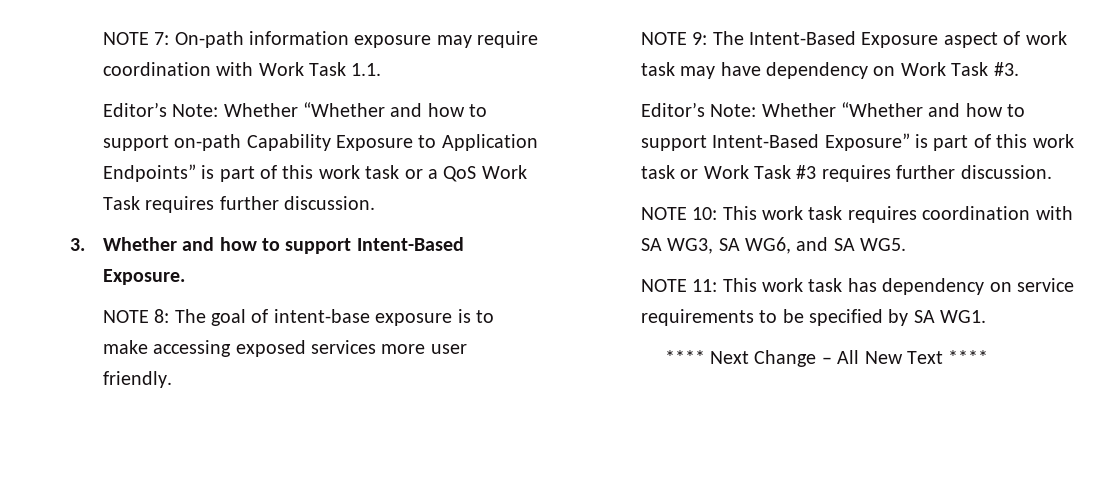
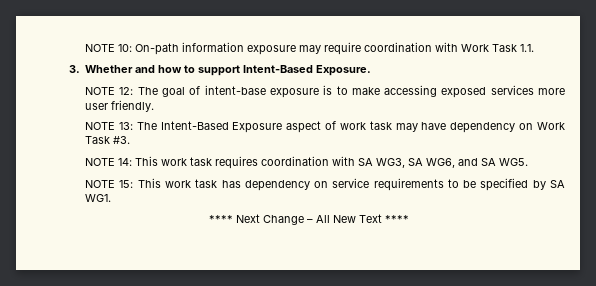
- NOTE 7: On-path information exposure may require coordination with Work Task 1.1.
+ NOTE 10: On-path information exposure may require coordination with Work Task 1.1.
- Editor’s Note: Whether “Whether and how to support on-path Capability Exposure to Application Endpoints” is part of this work task or a QoS Work Task requires further discussion.
- NOTE 8: The goal of intent-base exposure is to make accessing exposed services more user friendly.
+ NOTE 12: The goal of intent-base exposure is to make accessing exposed services more user friendly.
- NOTE 9: The Intent-Based Exposure aspect of work task may have dependency on Work Task #3.
+ NOTE 13: The Intent-Based Exposure aspect of work task may have dependency on Work Task #3.
- Editor’s Note: Whether “Whether and how to support Intent-Based Exposure” is part of this work task or Work Task #3 requires further discussion.
- NOTE 10: This work task requires coordination with SA WG3, SA WG6, and SA WG5.
+ NOTE 14: This work task requires coordination with SA WG3, SA WG6, and SA WG5.
- NOTE 11: This work task has dependency on service requirements to be specified by SA WG1.
+ NOTE 15: This work task has dependency on service requirements to be specified by SA WG1.

